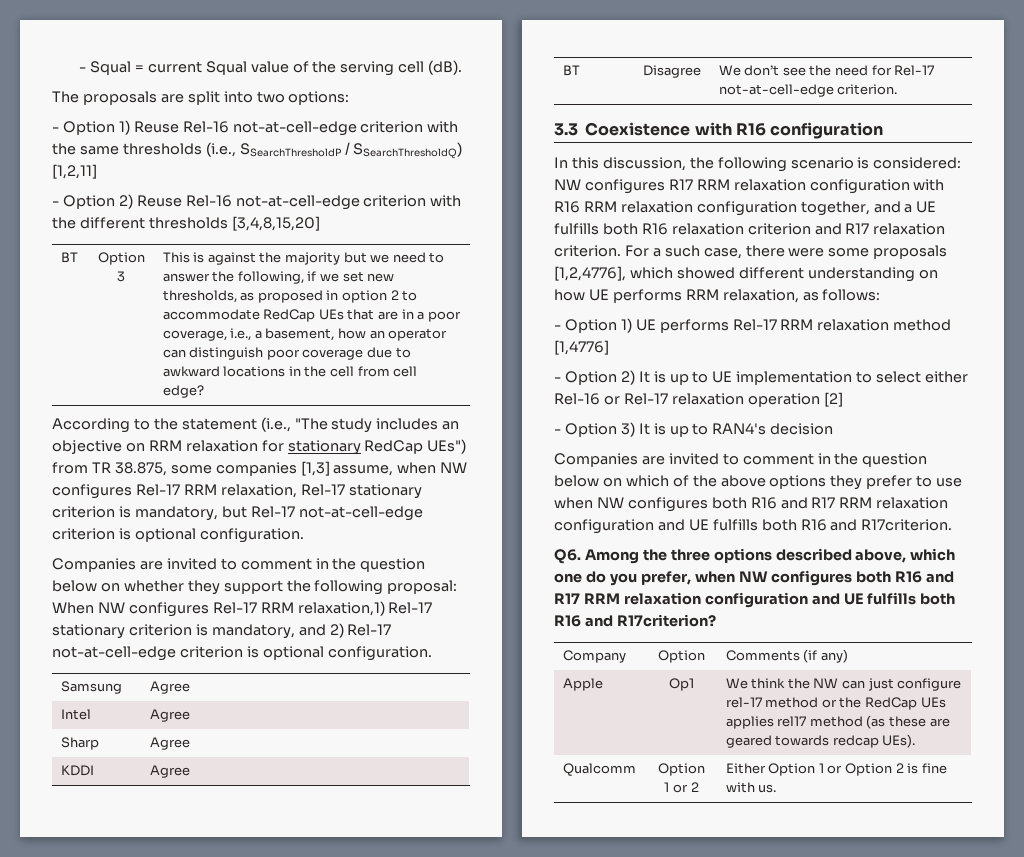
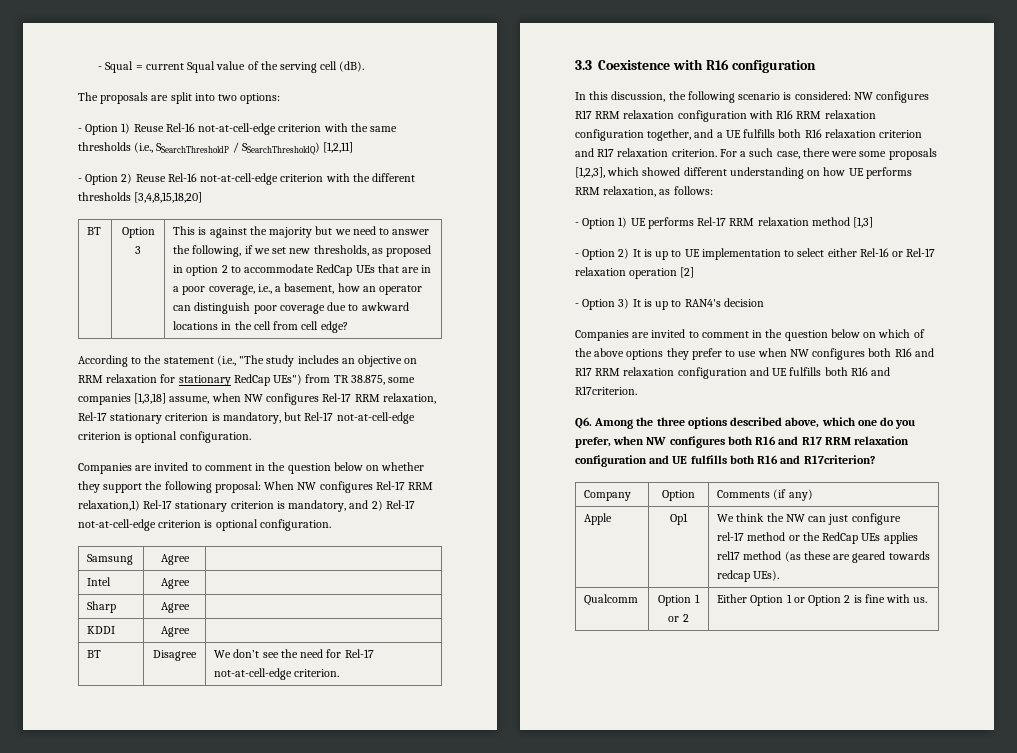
- - Option 2) Reuse Rel-16 not-at-cell-edge criterion with the different thresholds [3,4,8,15,20]
+ - Option 2) Reuse Rel-16 not-at-cell-edge criterion with the different thresholds [3,4,8,15,18,20]
- According to the statement (i.e., "The study includes an objective on RRM relaxation for stationary RedCap UEs") from TR 38.875, some companies [1,3] assume, when NW configures Rel-17 RRM relaxation, Rel-17 stationary criterion is mandatory, but Rel-17 not-at-cell-edge criterion is optional configuration.
+ According to the statement (i.e., "The study includes an objective on RRM relaxation for stationary RedCap UEs") from TR 38.875, some companies [1,3,18] assume, when NW configures Rel-17 RRM relaxation, Rel-17 stationary criterion is mandatory, but Rel-17 not-at-cell-edge criterion is optional configuration.
- For a such case, there were some proposals [1,2,4776], which showed different understanding on how UE performs RRM relaxation, as follows:
+ For a such case, there were some proposals [1,2,3], which showed different understanding on how UE performs RRM relaxation, as follows:
- - Option 1) UE performs Rel-17 RRM relaxation method [1,4776]
+ - Option 1) UE performs Rel-17 RRM relaxation method [1,3]

